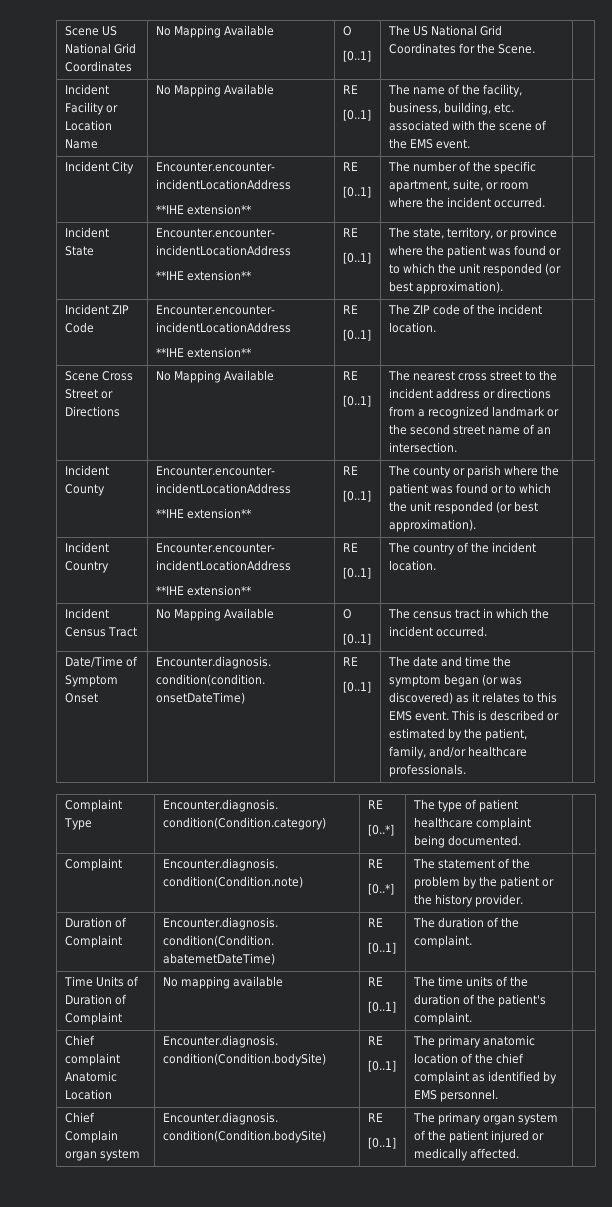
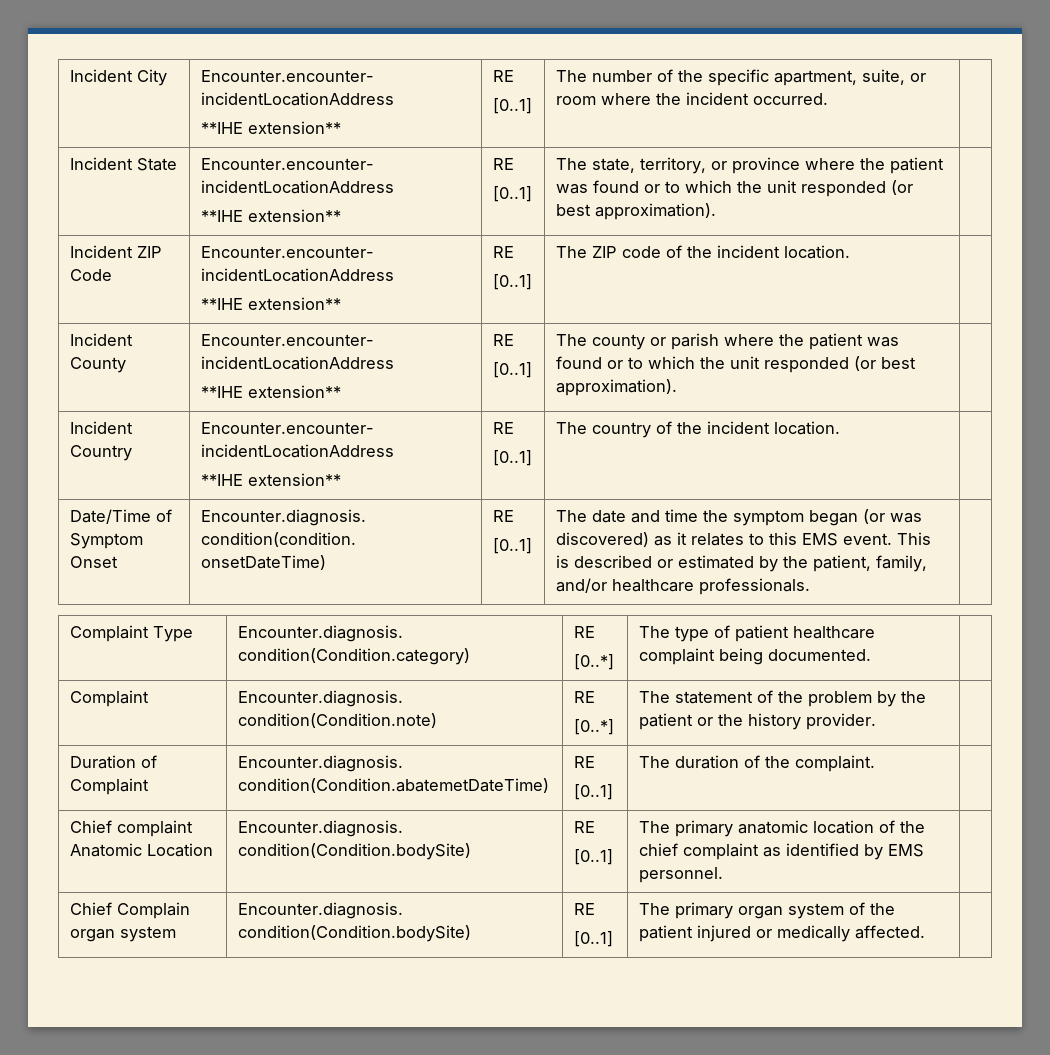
- Scene US National Grid Coordinates | No Mapping Available | O
- [0..1] | The US National Grid Coordinates for the Scene. |
- Incident Facility or Location Name | No Mapping Available | RE
- [0..1] | The name of the facility, business, building, etc. associated with the scene of the EMS event. |
- Scene Cross Street or Directions | No Mapping Available | RE
- [0..1] | The nearest cross street to the incident address or directions from a recognized landmark or the second street name of an intersection. |
- Incident Census Tract | No Mapping Available | O
- [0..1] | The census tract in which the incident occurred. |
- Time Units of Duration of Complaint | No mapping available | RE
- [0..1] | The time units of the duration of the patient's complaint. |

